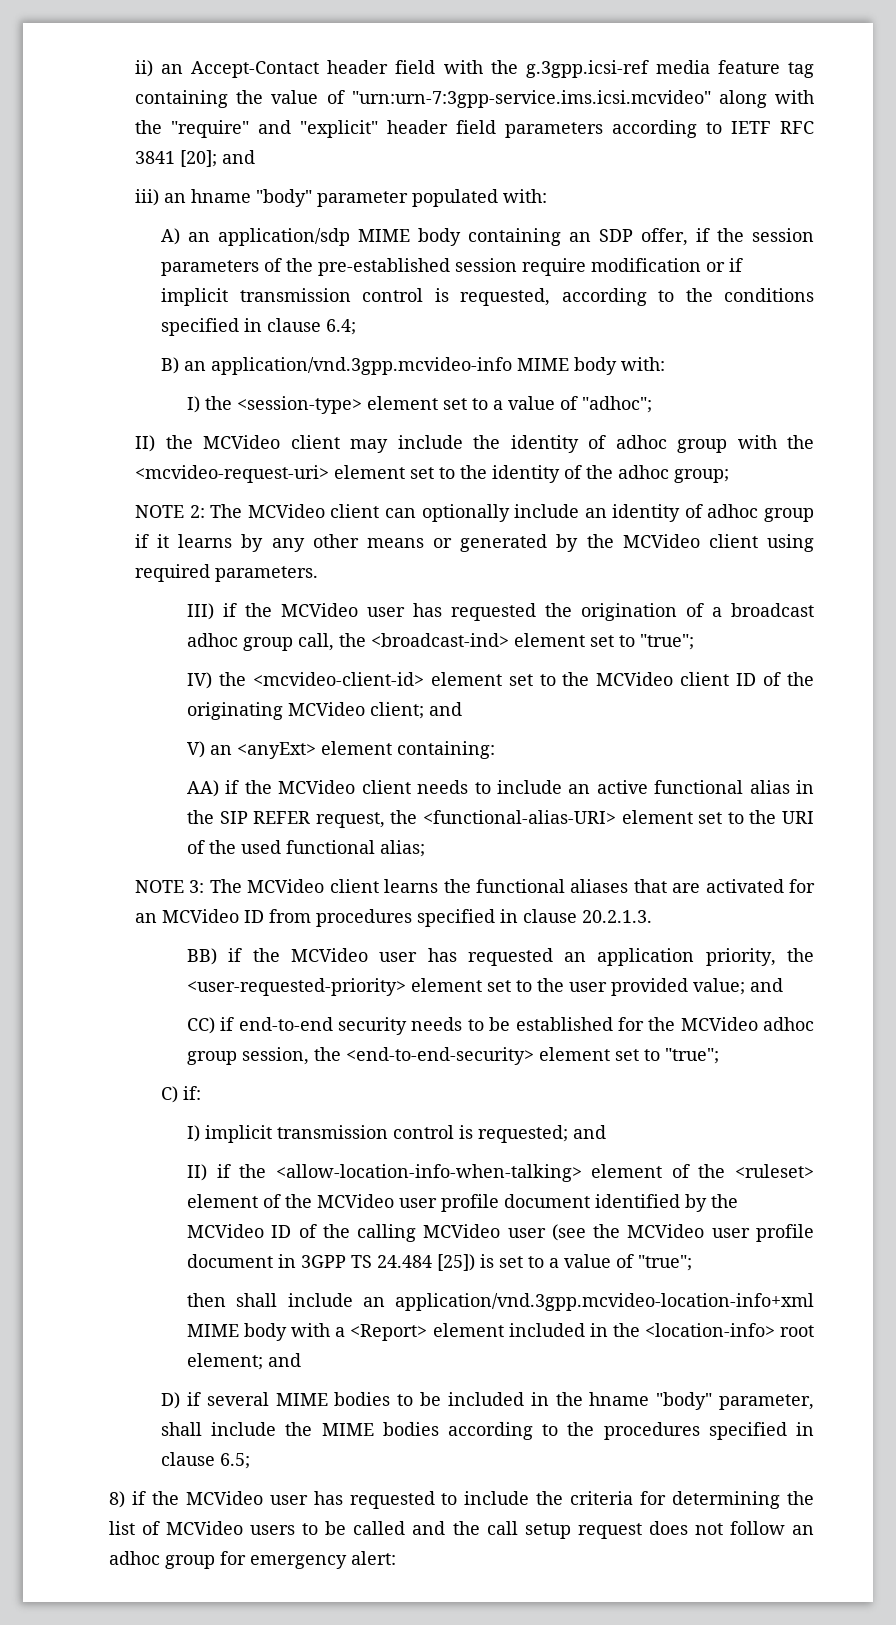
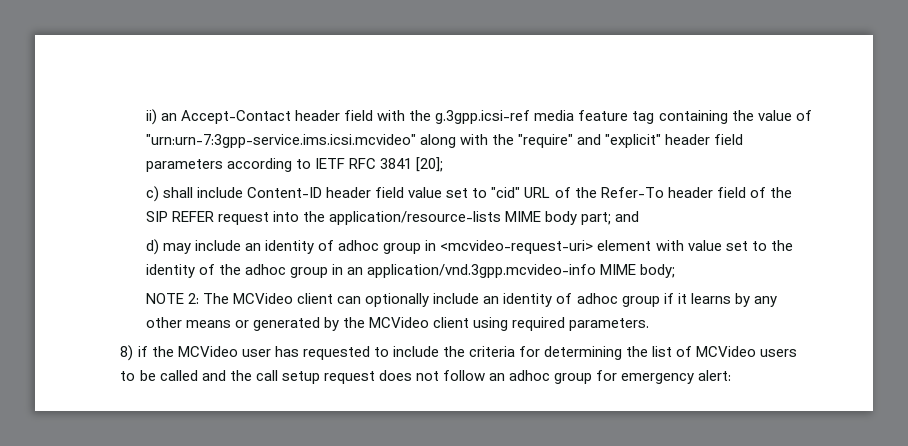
- ii) an Accept-Contact header field with the g.3gpp.icsi-ref media feature tag containing the value of "urn:urn-7:3gpp-service.ims.icsi.mcvideo" along with the "require" and "explicit" header field parameters according to IETF RFC 3841 [20]; and
- iii) an hname "body" parameter populated with:
- A) an application/sdp MIME body containing an SDP offer, if the session parameters of the pre-established session require modification or if implicit transmission control is requested, according to the conditions specified in clause 6.4;
- B) an application/vnd.3gpp.mcvideo-info MIME body with:
- I) the <session-type> element set to a value of "adhoc";
- II) the MCVideo client may include the identity of adhoc group with the <mcvideo-request-uri> element set to the identity of the adhoc group;
+ ii) an Accept-Contact header field with the g.3gpp.icsi-ref media feature tag containing the value of "urn:urn-7:3gpp-service.ims.icsi.mcvideo" along with the "require" and "explicit" header field parameters according to IETF RFC 3841 [20];
+ c) shall include Content-ID header field value set to "cid" URL of the Refer-To header field of the SIP REFER request into the application/resource-lists MIME body part; and
+ d) may include an identity of adhoc group in <mcvideo-request-uri> element with value set to the identity of the adhoc group in an application/vnd.3gpp.mcvideo-info MIME body;
- III) if the MCVideo user has requested the origination of a broadcast adhoc group call, the <broadcast-ind> element set to "true";
- IV) the <mcvideo-client-id> element set to the MCVideo client ID of the originating MCVideo client; and
- V) an <anyExt> element containing:
- AA) if the MCVideo client needs to include an active functional alias in the SIP REFER request, the <functional-alias-URI> element set to the URI of the used functional alias;
- NOTE 3: The MCVideo client learns the functional aliases that are activated for an MCVideo ID from procedures specified in clause 20.2.1.3.
- BB) if the MCVideo user has requested an application priority, the <user-requested-priority> element set to the user provided value; and
- CC) if end-to-end security needs to be established for the MCVideo adhoc group session, the <end-to-end-security> element set to "true";
- C) if:
- I) implicit transmission control is requested; and
- II) if the <allow-location-info-when-talking> element of the <ruleset> element of the MCVideo user profile document identified by the MCVideo ID of the calling MCVideo user (see the MCVideo user profile document in 3GPP TS 24.484 [25]) is set to a value of "true";
- then shall include an application/vnd.3gpp.mcvideo-location-info+xml MIME body with a <Report> element included in the <location-info> root element; and
- D) if several MIME bodies to be included in the hname "body" parameter, shall include the MIME bodies according to the procedures specified in clause 6.5;

